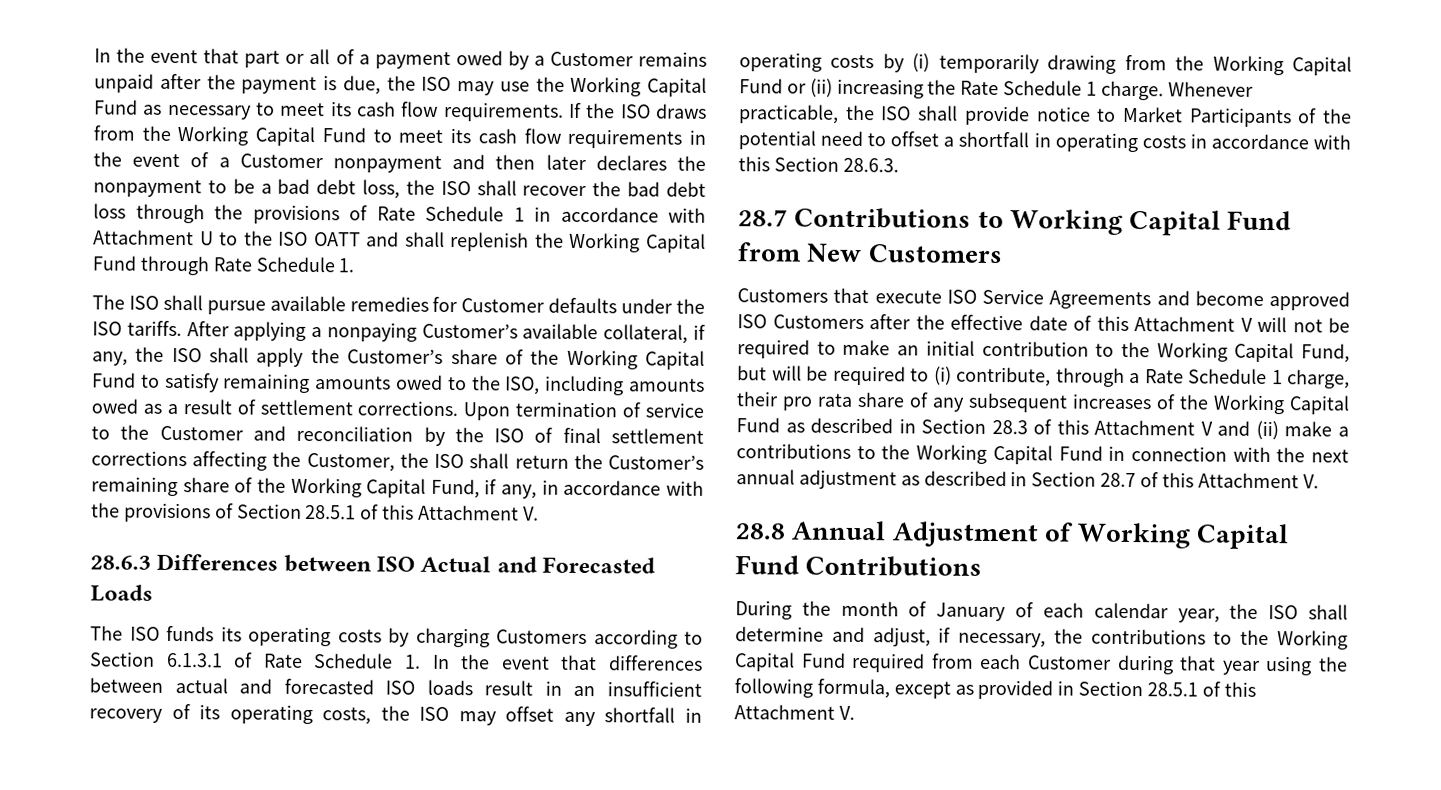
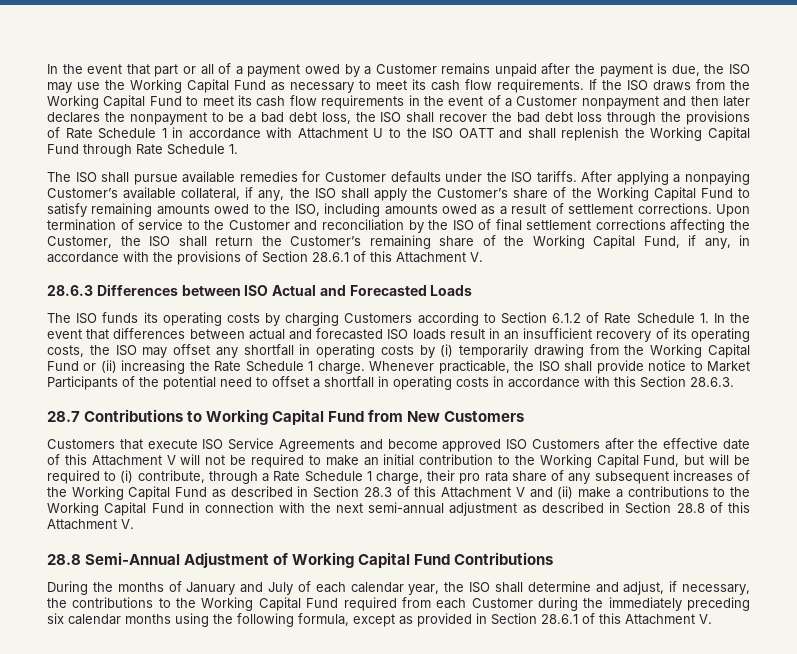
- Upon termination of service to the Customer and reconciliation by the ISO of final settlement corrections affecting the Customer, the ISO shall return the Customer’s remaining share of the Working Capital Fund, if any, in accordance with the provisions of Section 28.5.1 of this Attachment V.
+ Upon termination of service to the Customer and reconciliation by the ISO of final settlement corrections affecting the Customer, the ISO shall return the Customer’s remaining share of the Working Capital Fund, if any, in accordance with the provisions of Section 28.6.1 of this Attachment V.
- The ISO funds its operating costs by charging Customers according to Section 6.1.3.1 of Rate Schedule 1. In the event that differences between actual and forecasted ISO loads result in an insufficient recovery of its operating costs, the ISO may offset any shortfall in operating costs by (i) temporarily drawing from the Working Capital Fund or (ii) increasing the Rate Schedule 1 charge.
+ The ISO funds its operating costs by charging Customers according to Section 6.1.2 of Rate Schedule 1. In the event that differences between actual and forecasted ISO loads result in an insufficient recovery of its operating costs, the ISO may offset any shortfall in operating costs by (i) temporarily drawing from the Working Capital Fund or (ii) increasing the Rate Schedule 1 charge.
- Customers that execute ISO Service Agreements and become approved ISO Customers after the effective date of this Attachment V will not be required to make an initial contribution to the Working Capital Fund, but will be required to (i) contribute, through a Rate Schedule 1 charge, their pro rata share of any subsequent increases of the Working Capital Fund as described in Section 28.3 of this Attachment V and (ii) make a contributions to the Working Capital Fund in connection with the next annual adjustment as described in Section 28.7 of this Attachment V.
+ Customers that execute ISO Service Agreements and become approved ISO Customers after the effective date of this Attachment V will not be required to make an initial contribution to the Working Capital Fund, but will be required to (i) contribute, through a Rate Schedule 1 charge, their pro rata share of any subsequent increases of the Working Capital Fund as described in Section 28.3 of this Attachment V and (ii) make a contributions to the Working Capital Fund in connection with the next semi-annual adjustment as described in Section 28.8 of this Attachment V.
- 28.8 Annual Adjustment of Working Capital Fund Contributions
+ 28.8 Semi-Annual Adjustment of Working Capital Fund Contributions
- During the month of January of each calendar year, the ISO shall determine and adjust, if necessary, the contributions to the Working Capital Fund required from each Customer during that year using the following formula, except as provided in Section 28.5.1 of this Attachment V.
+ During the months of January and July of each calendar year, the ISO shall determine and adjust, if necessary, the contributions to the Working Capital Fund required from each Customer during the immediately preceding six calendar months using the following formula, except as provided in Section 28.6.1 of this Attachment V.

